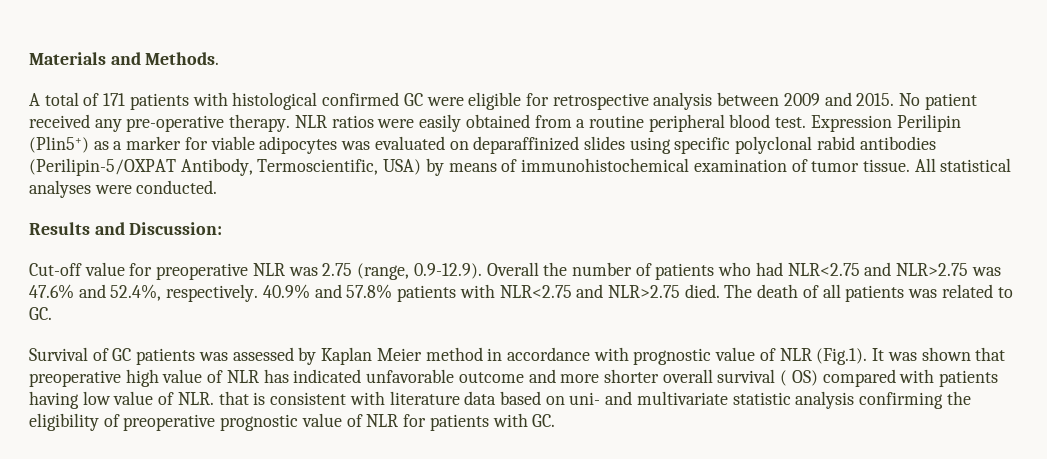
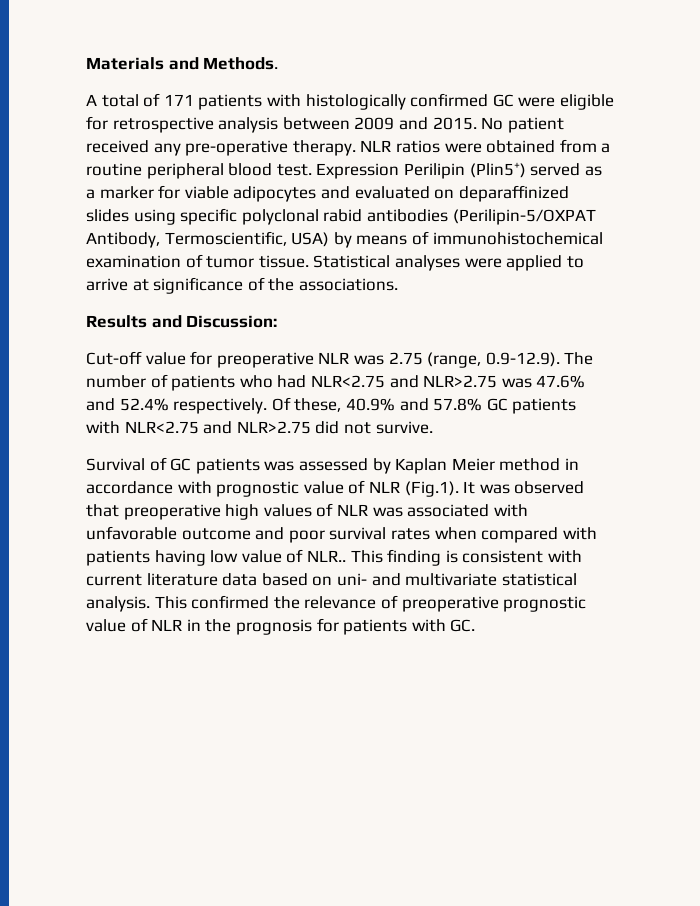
- A total of 171 patients with histological confirmed GC were eligible for retrospective analysis between 2009 and 2015.
+ A total of 171 patients with histologically confirmed GC were eligible for retrospective analysis between 2009 and 2015.
- NLR ratios were easily obtained from a routine peripheral blood test.
+ NLR ratios were obtained from a routine peripheral blood test.
- Expression Perilipin (Plin5+) as a marker for viable adipocytes was evaluated on deparaffinized slides using specific polyclonal rabid antibodies (Perilipin-5/OXPAT Antibody, Termoscientific, USA) by means of immunohistochemical examination of tumor tissue.
+ Expression Perilipin (Plin5+) served as a marker for viable adipocytes and evaluated on deparaffinized slides using specific polyclonal rabid antibodies (Perilipin-5/OXPAT Antibody, Termoscientific, USA) by means of immunohistochemical examination of tumor tissue.
- All statistical analyses were conducted.
+ Statistical analyses were applied to arrive at significance of the associations.
- Cut-off value for preoperative NLR was 2.75 (range, 0.9-12.9). Overall the number of patients who had NLR<2.75 and NLR>2.75 was 47.6% and 52.4%, respectively. 40.9% and 57.8% patients with NLR<2.75 and NLR>2.75 died. The death of all patients was related to GC.
+ Cut-off value for preoperative NLR was 2.75 (range, 0.9-12.9). The number of patients who had NLR<2.75 and NLR>2.75 was 47.6% and 52.4% respectively. Of these, 40.9% and 57.8% GC patients with NLR<2.75 and NLR>2.75 did not survive.
- Survival of GC patients was assessed by Kaplan Meier method in accordance with prognostic value of NLR (Fig.1). It was shown that preoperative high value of NLR has indicated unfavorable outcome and more shorter overall survival ( OS) compared with patients having low value of NLR. that is consistent with literature data based on uni- and multivariate statistic analysis confirming the eligibility of preoperative prognostic value of NLR for patients with GC.
+ Survival of GC patients was assessed by Kaplan Meier method in accordance with prognostic value of NLR (Fig.1). It was observed that preoperative high values of NLR was associated with unfavorable outcome and poor survival rates when compared with patients having low value of NLR.. This finding is consistent with current literature data based on uni- and multivariate statistical analysis. This confirmed the relevance of preoperative prognostic value of NLR in the prognosis for patients with GC.

